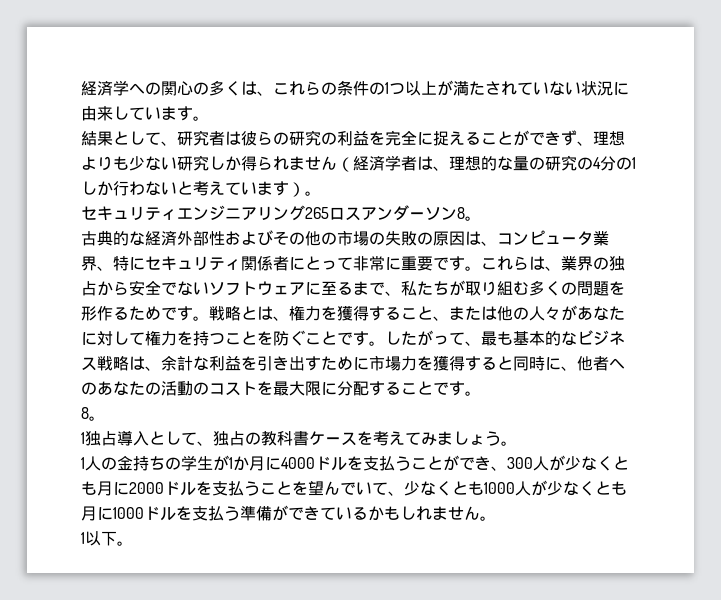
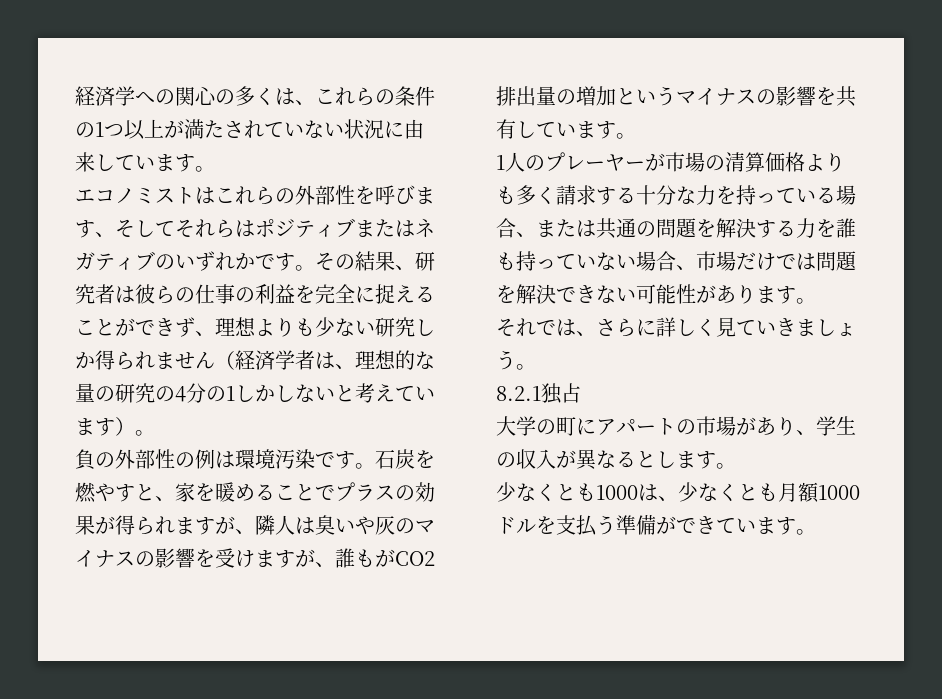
- 結果として、研究者は彼らの研究の利益を完全に捉えることができず、理想よりも少ない研究しか得られません（経済学者は、理想的な量の研究の4分の1しか行わないと考えています）。
+ エコノミストはこれらの外部性を呼びます、そしてそれらはポジティブまたはネガティブのいずれかです。その結果、研究者は彼らの仕事の利益を完全に捉えることができず、理想よりも少ない研究しか得られません（経済学者は、理想的な量の研究の4分の1しかしないと考えています）。
- セキュリティエンジニアリング265ロスアンダーソン8。
- 古典的な経済外部性およびその他の市場の失敗の原因は、コンピュータ業界、特にセキュリティ関係者にとって非常に重要です。これらは、業界の独占から安全でないソフトウェアに至るまで、私たちが取り組む多くの問題を形作るためです。戦略とは、権力を獲得すること、または他の人々があなたに対して権力を持つことを防ぐことです。したがって、最も基本的なビジネス戦略は、余計な利益を引き出すために市場力を獲得すると同時に、他者へのあなたの活動のコストを最大限に分配することです。
- 8。
- 1独占導入として、独占の教科書ケースを考えてみましょう。
- 1人の金持ちの学生が1か月に4000ドルを支払うことができ、300人が少なくとも月に2000ドルを支払うことを望んでいて、少なくとも1000人が少なくとも月に1000ドルを支払う準備ができているかもしれません。
- 1以下。
+ 負の外部性の例は環境汚染です。石炭を燃やすと、家を暖めることでプラスの効果が得られますが、隣人は臭いや灰のマイナスの影響を受けますが、誰もがCO2排出量の増加というマイナスの影響を共有しています。
+ 1人のプレーヤーが市場の清算価格よりも多く請求する十分な力を持っている場合、または共通の問題を解決する力を誰も持っていない場合、市場だけでは問題を解決できない可能性があります。
+ それでは、さらに詳しく見ていきましょう。
+ 8.2.1独占
+ 大学の町にアパートの市場があり、学生の収入が異なるとします。
+ 少なくとも1000は、少なくとも月額1000ドルを支払う準備ができています。

